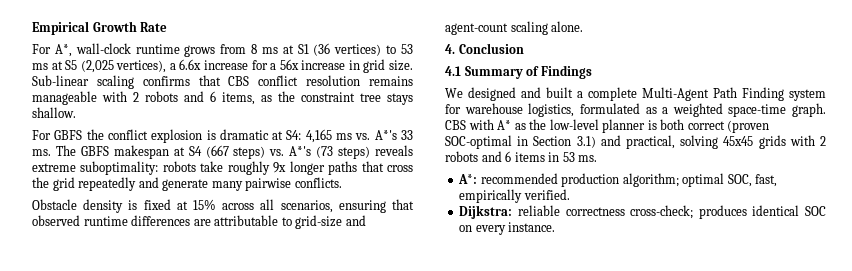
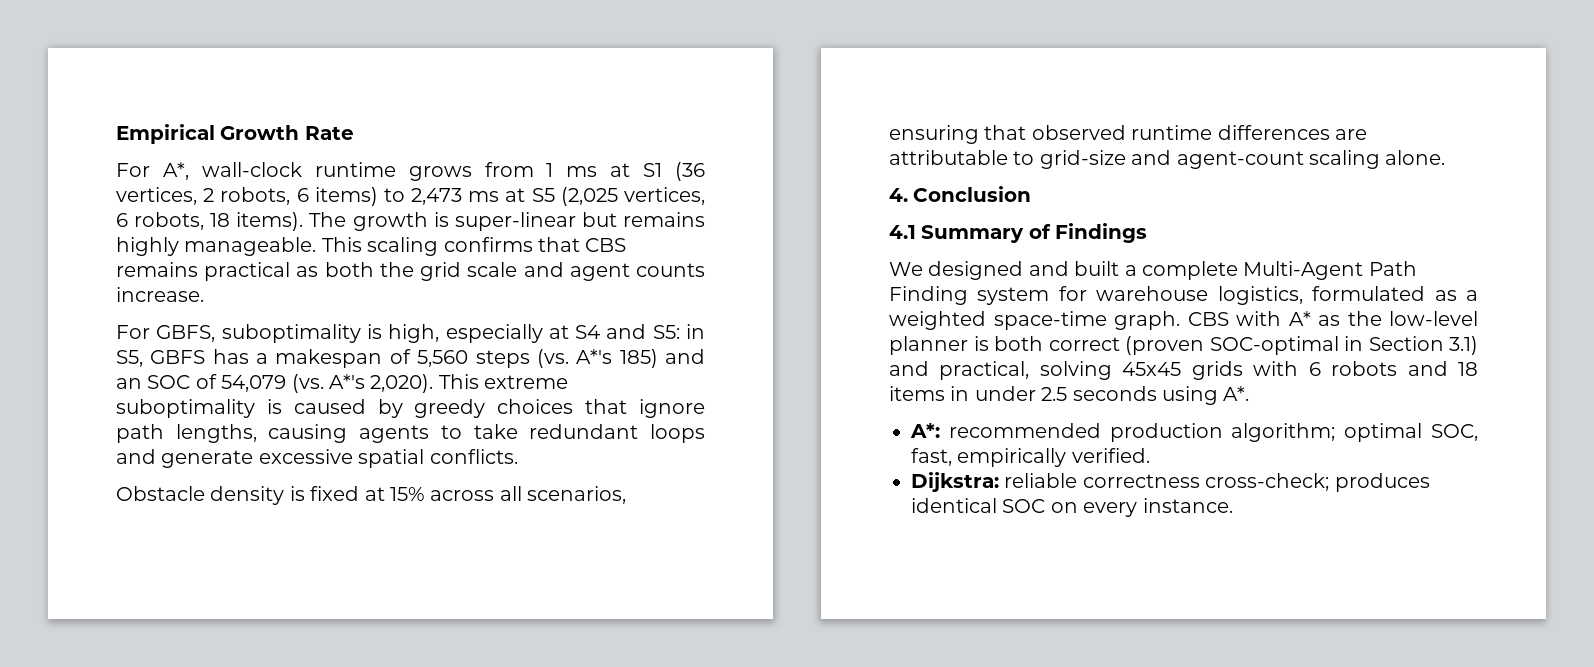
- For A*, wall-clock runtime grows from 8 ms at S1 (36 vertices) to 53 ms at S5 (2,025 vertices), a 6.6x increase for a 56x increase in grid size. Sub-linear scaling confirms that CBS conflict resolution remains manageable with 2 robots and 6 items, as the constraint tree stays shallow.
- For GBFS the conflict explosion is dramatic at S4: 4,165 ms vs. A*'s 33 ms. The GBFS makespan at S4 (667 steps) vs. A*'s (73 steps) reveals extreme suboptimality: robots take roughly 9x longer paths that cross the grid repeatedly and generate many pairwise conflicts.
+ For A*, wall-clock runtime grows from 1 ms at S1 (36 vertices, 2 robots, 6 items) to 2,473 ms at S5 (2,025 vertices, 6 robots, 18 items). The growth is super-linear but remains highly manageable. This scaling confirms that CBS remains practical as both the grid scale and agent counts increase.
+ For GBFS, suboptimality is high, especially at S4 and S5: in S5, GBFS has a makespan of 5,560 steps (vs. A*'s 185) and an SOC of 54,079 (vs. A*'s 2,020). This extreme suboptimality is caused by greedy choices that ignore path lengths, causing agents to take redundant loops and generate excessive spatial conflicts.
- CBS with A* as the low-level planner is both correct (proven SOC-optimal in Section 3.1) and practical, solving 45x45 grids with 2 robots and 6 items in 53 ms.
+ CBS with A* as the low-level planner is both correct (proven SOC-optimal in Section 3.1) and practical, solving 45x45 grids with 6 robots and 18 items in under 2.5 seconds using A*.

